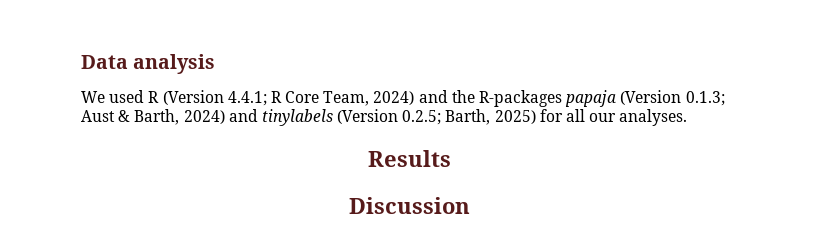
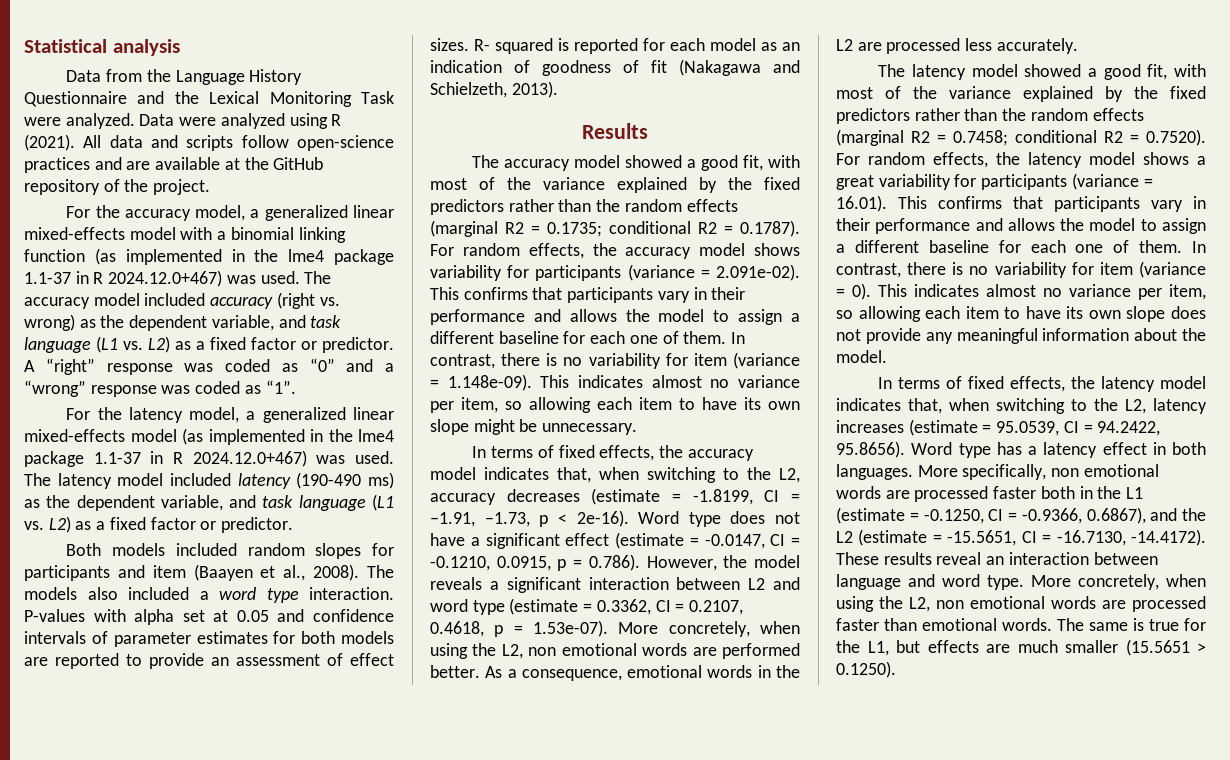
- Data analysis
+ Statistical analysis
- We used R (Version 4.4.1; R Core Team, 2024) and the R-packages papaja (Version 0.1.3; Aust & Barth, 2024) and tinylabels (Version 0.2.5; Barth, 2025) for all our analyses.
+ Data from the Language History Questionnaire and the Lexical Monitoring Task were analyzed. Data were analyzed using R (2021). All data and scripts follow open-science practices and are available at the GitHub repository of the project.
+ For the accuracy model, a generalized linear mixed-effects model with a binomial linking function (as implemented in the lme4 package 1.1-37 in R 2024.12.0+467) was used. The accuracy model included accuracy (right vs. wrong) as the dependent variable, and task language (L1 vs. L2) as a fixed factor or predictor. A “right” response was coded as “0” and a “wrong” response was coded as “1”.
+ For the latency model, a generalized linear mixed-effects model (as implemented in the lme4 package 1.1-37 in R 2024.12.0+467) was used. The latency model included latency (190-490 ms) as the dependent variable, and task language (L1 vs. L2) as a fixed factor or predictor.
+ Both models included random slopes for participants and item (Baayen et al., 2008). The models also included a word type interaction. P-values with alpha set at 0.05 and confidence intervals of parameter estimates for both models are reported to provide an assessment of effect sizes. R- squared is reported for each model as an indication of goodness of fit (Nakagawa and Schielzeth, 2013).
  Results
- Discussion
+ The accuracy model showed a good fit, with most of the variance explained by the fixed predictors rather than the random effects (marginal R2 = 0.1735; conditional R2 = 0.1787). For random effects, the accuracy model shows variability for participants (variance = 2.091e-02). This confirms that participants vary in their performance and allows the model to assign a different baseline for each one of them. In contrast, there is no variability for item (variance = 1.148e-09). This indicates almost no variance per item, so allowing each item to have its own slope might be unnecessary.
+ In terms of fixed effects, the accuracy model indicates that, when switching to the L2, accuracy decreases (estimate = -1.8199, CI = –1.91, –1.73, p < 2e-16). Word type does not have a significant effect (estimate = -0.0147, CI = -0.1210, 0.0915, p = 0.786). However, the model reveals a significant interaction between L2 and word type (estimate = 0.3362, CI = 0.2107, 0.4618, p = 1.53e-07). More concretely, when using the L2, non emotional words are performed better. As a consequence, emotional words in the L2 are processed less accurately.
+ The latency model showed a good fit, with most of the variance explained by the fixed predictors rather than the random effects (marginal R2 = 0.7458; conditional R2 = 0.7520). For random effects, the latency model shows a great variability for participants (variance = 16.01). This confirms that participants vary in their performance and allows the model to assign a different baseline for each one of them. In contrast, there is no variability for item (variance = 0). This indicates almost no variance per item, so allowing each item to have its own slope does not provide any meaningful information about the model.
+ In terms of fixed effects, the latency model indicates that, when switching to the L2, latency increases (estimate = 95.0539, CI = 94.2422, 95.8656). Word type has a latency effect in both languages. More specifically, non emotional words are processed faster both in the L1 (estimate = -0.1250, CI = -0.9366, 0.6867), and the L2 (estimate = -15.5651, CI = -16.7130, -14.4172). These results reveal an interaction between language and word type. More concretely, when using the L2, non emotional words are processed faster than emotional words. The same is true for the L1, but effects are much smaller (15.5651 > 0.1250).

